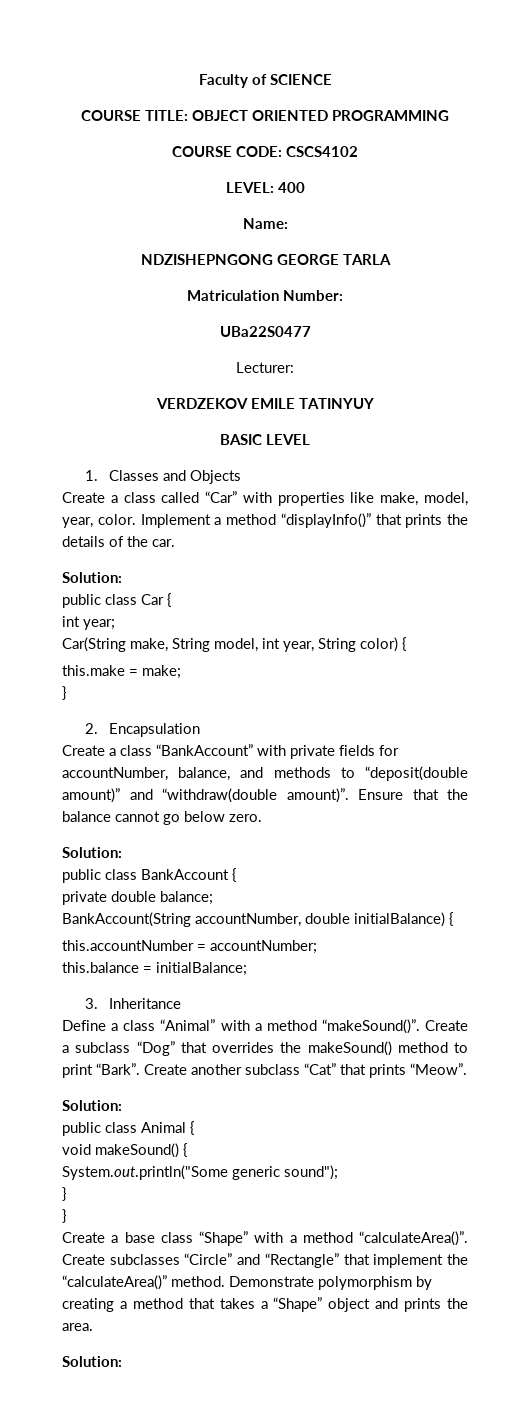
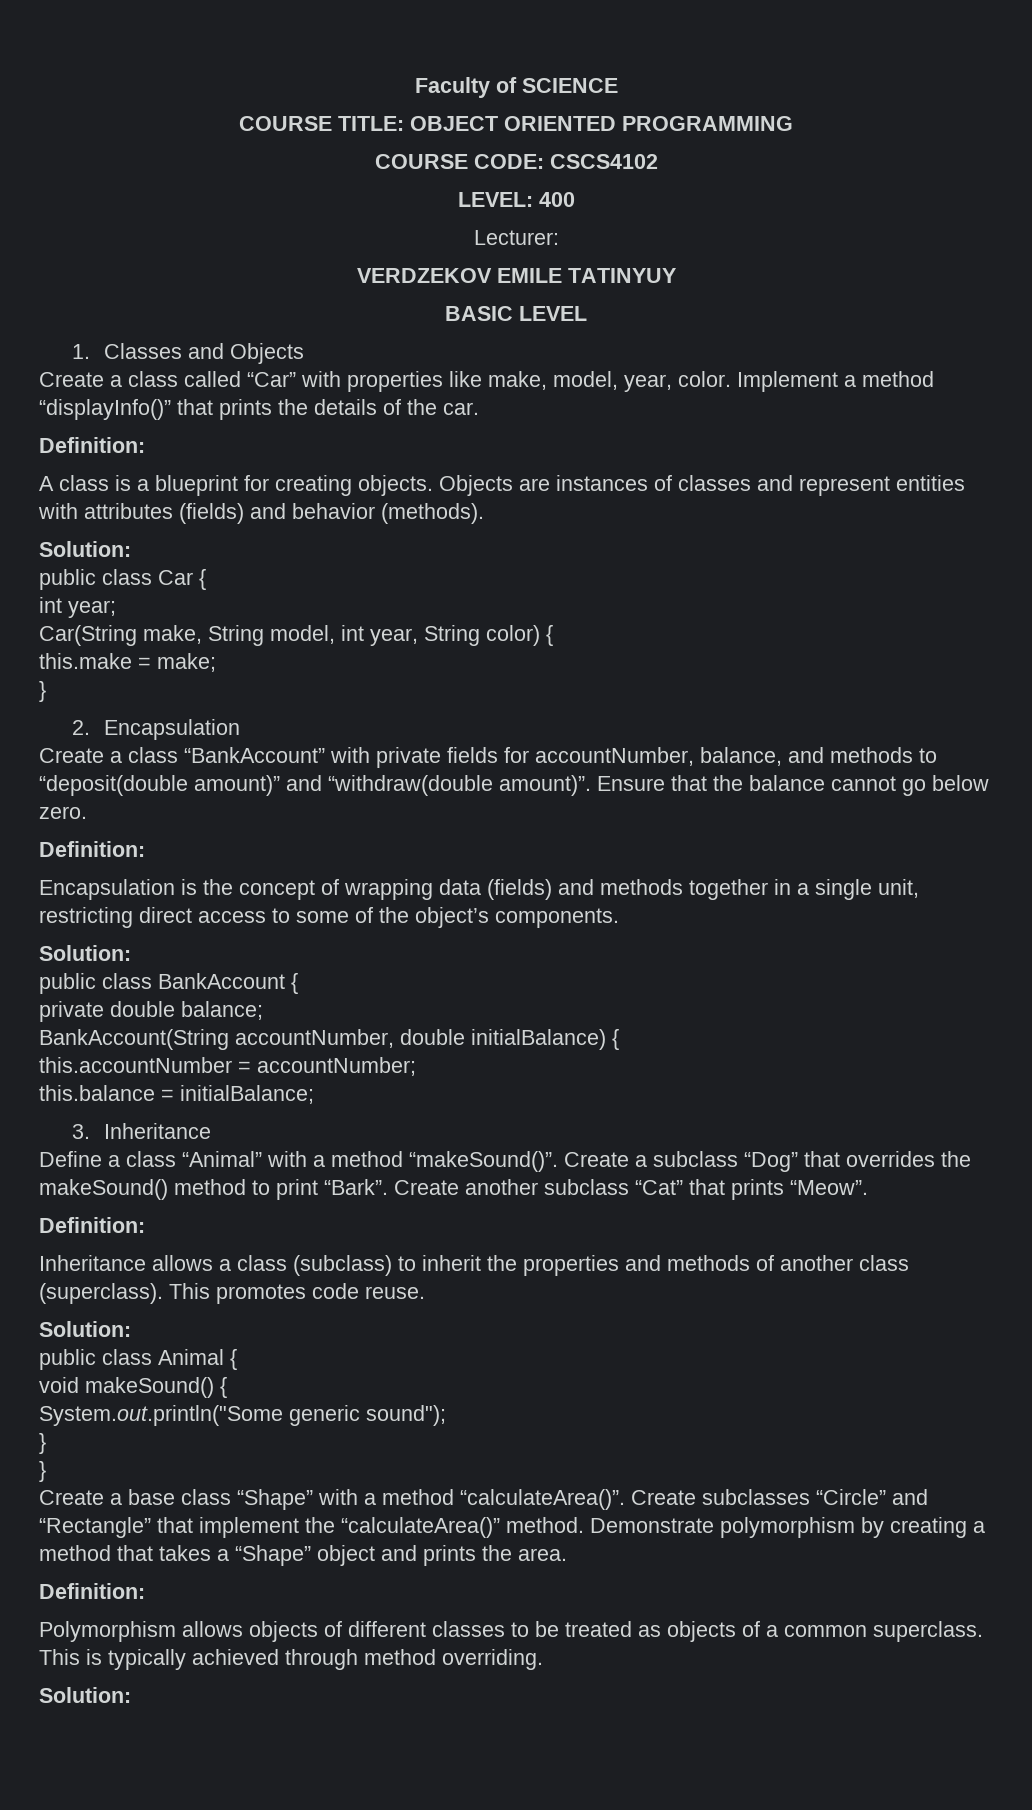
- Name:
- NDZISHEPNGONG GEORGE TARLA
- Matriculation Number:
- UBa22S0477
  Implement a method “displayInfo()” that prints the details of the car.
+ Definition:
+ A class is a blueprint for creating objects. Objects are instances of classes and represent entities with attributes (fields) and behavior (methods).
  Ensure that the balance cannot go below zero.
+ Definition:
+ Encapsulation is the concept of wrapping data (fields) and methods together in a single unit, restricting direct access to some of the object’s components.
  Create another subclass “Cat” that prints “Meow”.
+ Definition:
+ Inheritance allows a class (subclass) to inherit the properties and methods of another class (superclass). This promotes code reuse.
  Demonstrate polymorphism by creating a method that takes a “Shape” object and prints the area.
+ Definition:
+ Polymorphism allows objects of different classes to be treated as objects of a common superclass. This is typically achieved through method overriding.

